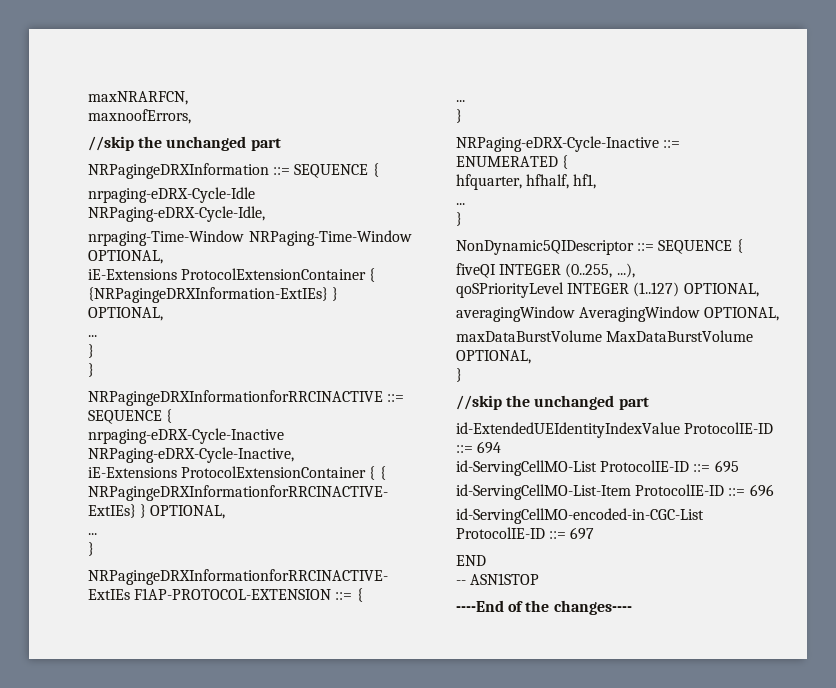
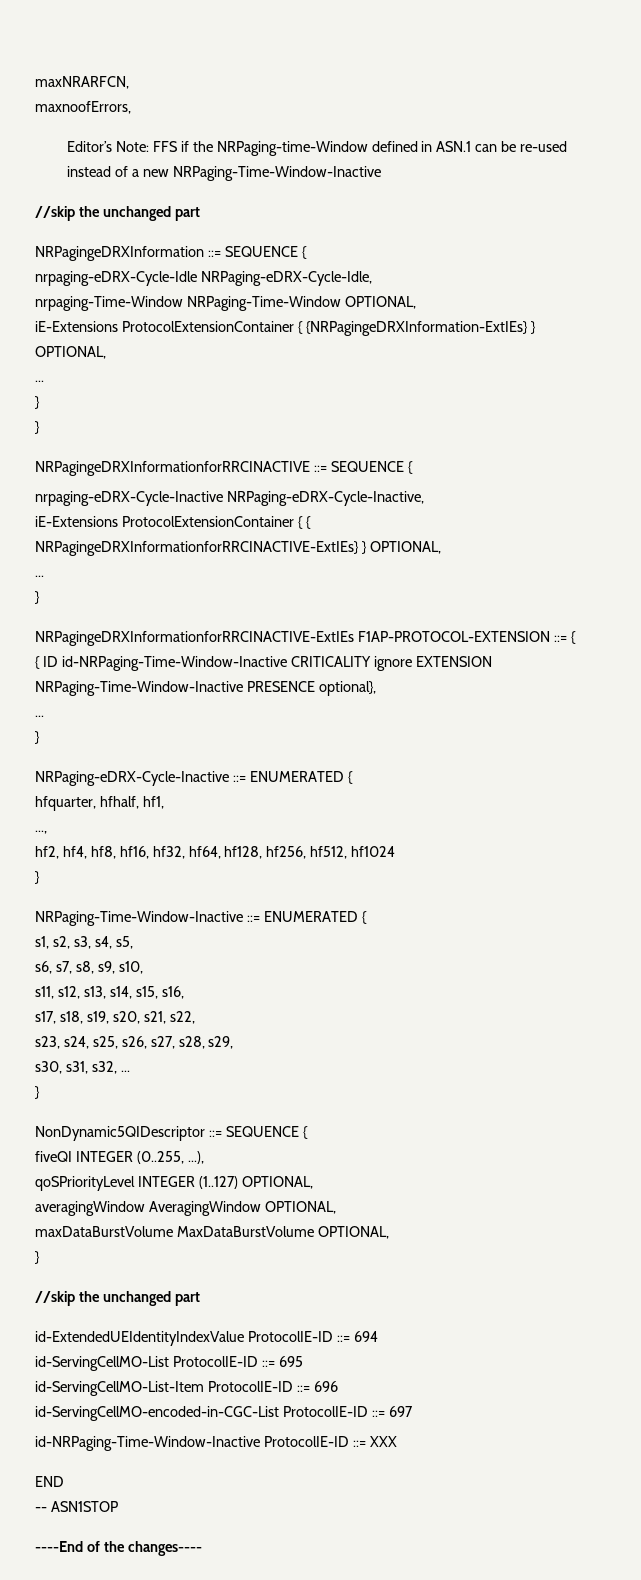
+ Editor’s Note: FFS if the NRPaging-time-Window defined in ASN.1 can be re-used instead of a new NRPaging-Time-Window-Inactive
+ { ID id-NRPaging-Time-Window-Inactive CRITICALITY ignore EXTENSION NRPaging-Time-Window-Inactive PRESENCE optional},
  hfquarter, hfhalf, hf1,
- ...
+ ...,
+ hf2, hf4, hf8, hf16, hf32, hf64, hf128, hf256, hf512, hf1024
+ }
+ NRPaging-Time-Window-Inactive ::= ENUMERATED {
+ s1, s2, s3, s4, s5,
+ s6, s7, s8, s9, s10,
+ s11, s12, s13, s14, s15, s16,
+ s17, s18, s19, s20, s21, s22,
+ s23, s24, s25, s26, s27, s28, s29,
+ s30, s31, s32, ...
+ id-NRPaging-Time-Window-Inactive ProtocolIE-ID ::= XXX

